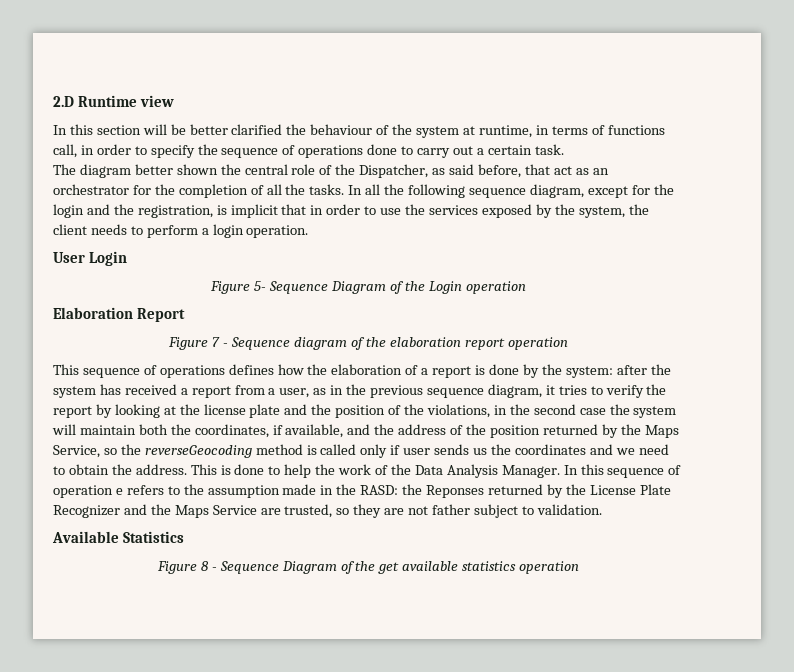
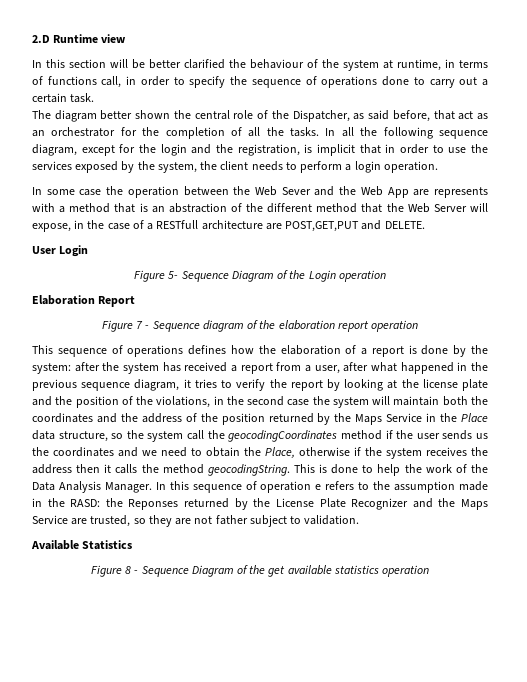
+ In some case the operation between the Web Sever and the Web App are represents with a method that is an abstraction of the different method that the Web Server will expose, in the case of a RESTfull architecture are POST,GET,PUT and DELETE.
- after the system has received a report from a user, as in the previous sequence diagram, it tries to verify the report by looking at the license plate and the position of the violations, in the second case the system will maintain both the coordinates, if available, and the address of the position returned by the Maps Service, so the reverseGeocoding method is called only if user sends us the coordinates and we need to obtain the address.
+ after the system has received a report from a user, after what happened in the previous sequence diagram, it tries to verify the report by looking at the license plate and the position of the violations, in the second case the system will maintain both the coordinates and the address of the position returned by the Maps Service in the Place data structure, so the system call the geocodingCoordinates method if the user sends us the coordinates and we need to obtain the Place, otherwise if the system receives the address then it calls the method geocodingString.

